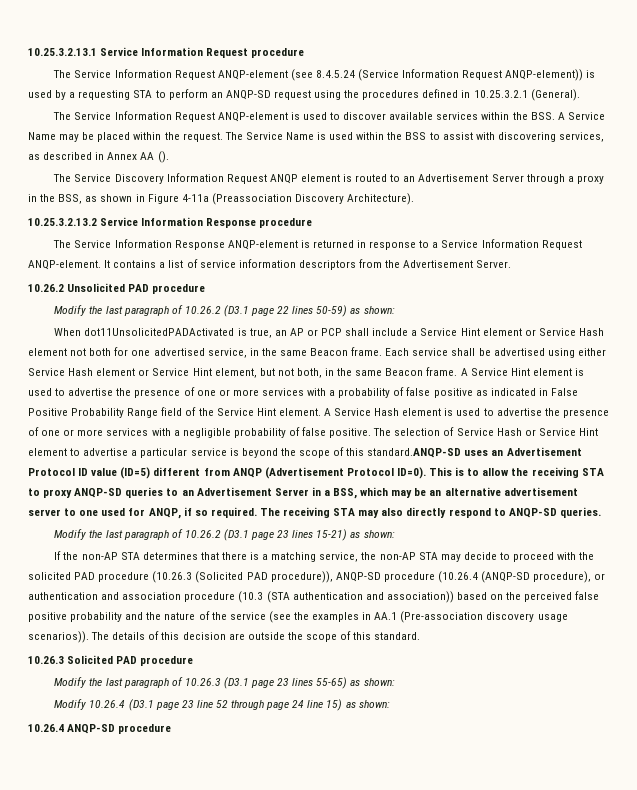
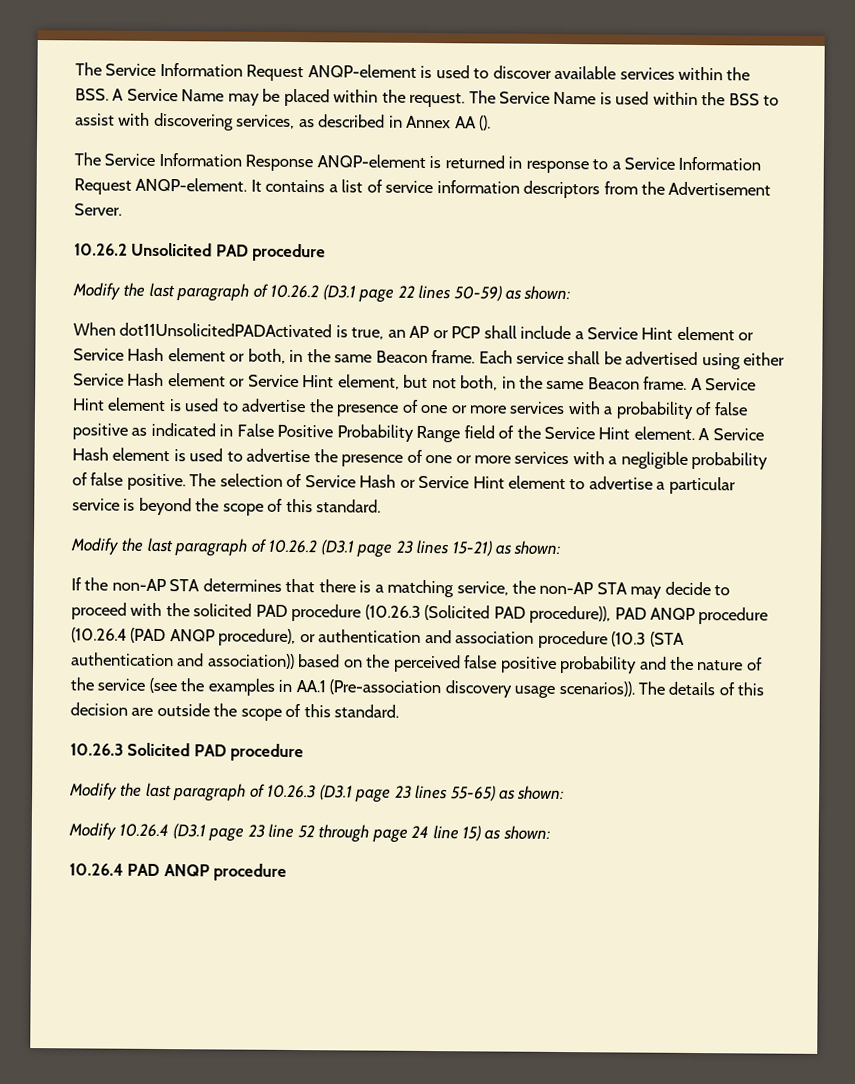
- 10.25.3.2.13.1 Service Information Request procedure
- The Service Information Request ANQP-element (see 8.4.5.24 (Service Information Request ANQP-element)) is used by a requesting STA to perform an ANQP-SD request using the procedures defined in 10.25.3.2.1 (General).
- The Service Discovery Information Request ANQP element is routed to an Advertisement Server through a proxy in the BSS, as shown in Figure 4-11a (Preassociation Discovery Architecture).
- 10.25.3.2.13.2 Service Information Response procedure
- When dot11UnsolicitedPADActivated is true, an AP or PCP shall include a Service Hint element or Service Hash element not both for one advertised service, in the same Beacon frame.
+ When dot11UnsolicitedPADActivated is true, an AP or PCP shall include a Service Hint element or Service Hash element or both, in the same Beacon frame.
- The selection of Service Hash or Service Hint element to advertise a particular service is beyond the scope of this standard.ANQP-SD uses an Advertisement Protocol ID value (ID=5) different from ANQP (Advertisement Protocol ID=0). This is to allow the receiving STA to proxy ANQP-SD queries to an Advertisement Server in a BSS, which may be an alternative advertisement server to one used for ANQP, if so required. The receiving STA may also directly respond to ANQP-SD queries.
+ The selection of Service Hash or Service Hint element to advertise a particular service is beyond the scope of this standard.
- If the non-AP STA determines that there is a matching service, the non-AP STA may decide to proceed with the solicited PAD procedure (10.26.3 (Solicited PAD procedure)), ANQP-SD procedure (10.26.4 (ANQP-SD procedure), or authentication and association procedure (10.3 (STA authentication and association)) based on the perceived false positive probability and the nature of the service (see the examples in AA.1 (Pre-association discovery usage scenarios)).
+ If the non-AP STA determines that there is a matching service, the non-AP STA may decide to proceed with the solicited PAD procedure (10.26.3 (Solicited PAD procedure)), PAD ANQP procedure (10.26.4 (PAD ANQP procedure), or authentication and association procedure (10.3 (STA authentication and association)) based on the perceived false positive probability and the nature of the service (see the examples in AA.1 (Pre-association discovery usage scenarios)).
- 10.26.4 ANQP-SD procedure
+ 10.26.4 PAD ANQP procedure

